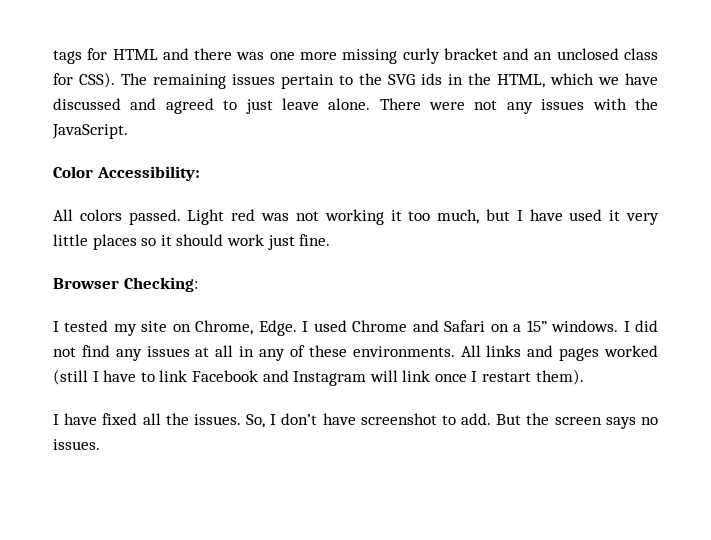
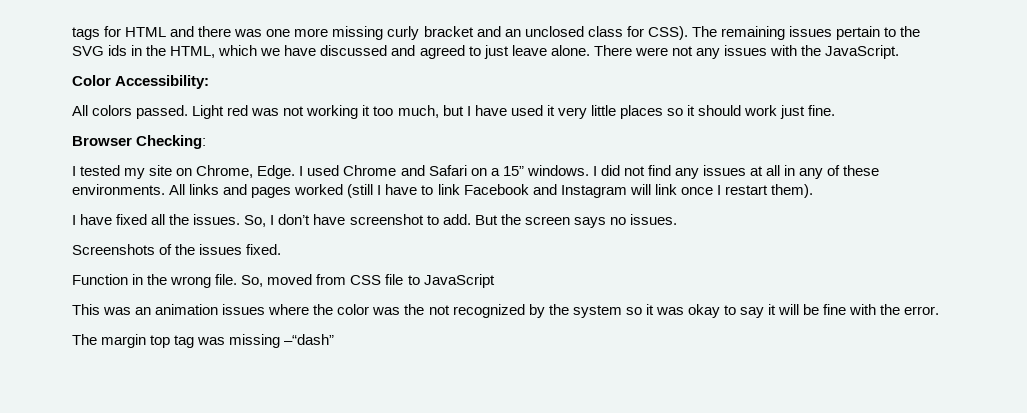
+ Screenshots of the issues fixed.
+ Function in the wrong file. So, moved from CSS file to JavaScript
+ This was an animation issues where the color was the not recognized by the system so it was okay to say it will be fine with the error.
+ The margin top tag was missing –“dash”

